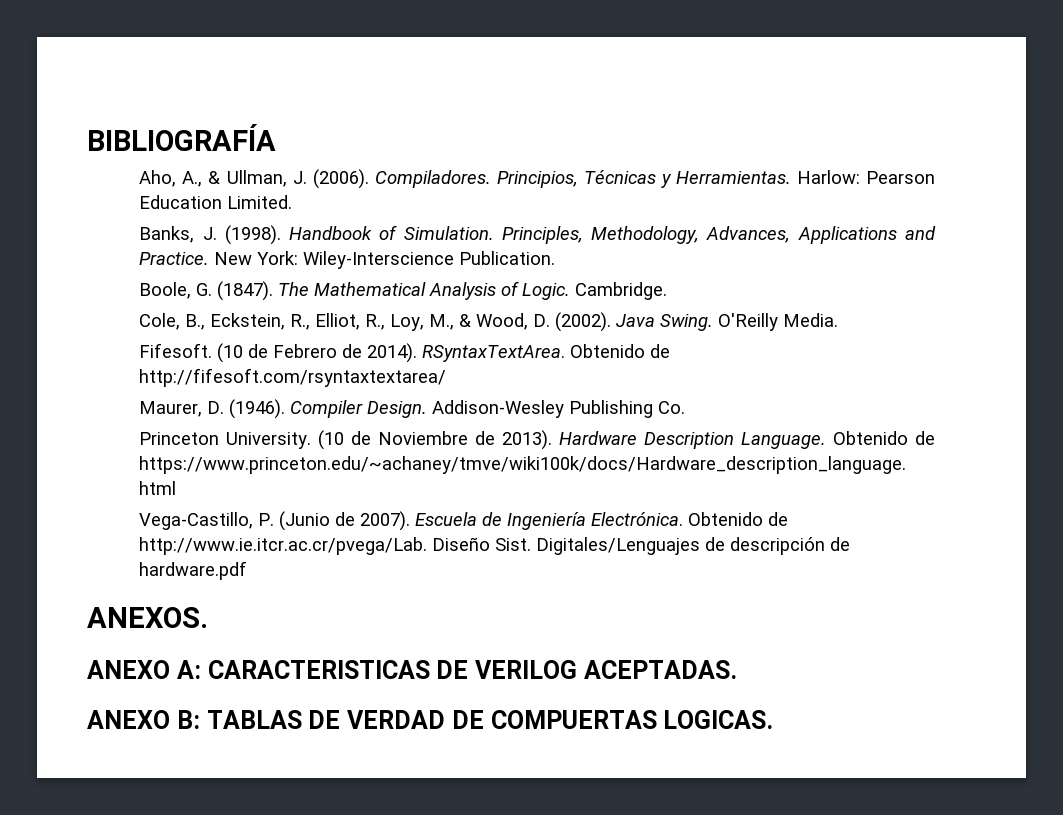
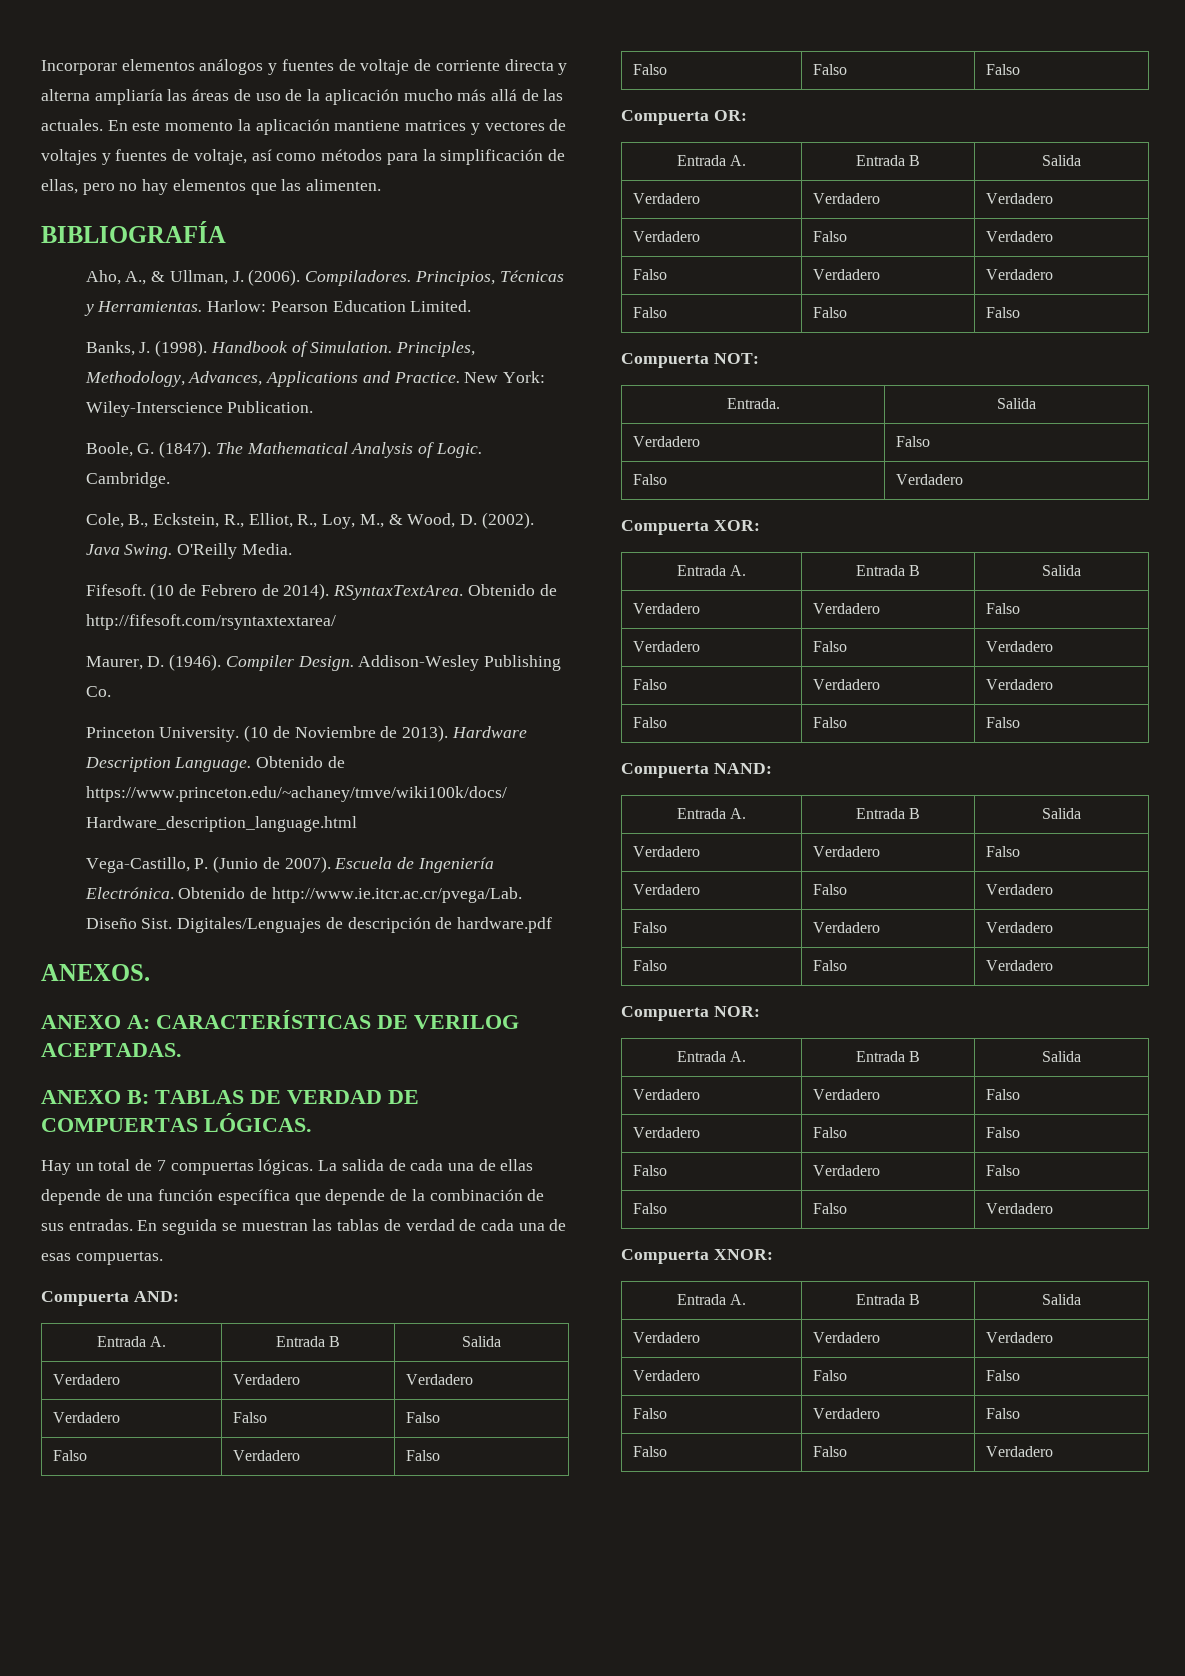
+ Incorporar elementos análogos y fuentes de voltaje de corriente directa y alterna ampliaría las áreas de uso de la aplicación mucho más allá de las actuales. En este momento la aplicación mantiene matrices y vectores de voltajes y fuentes de voltaje, así como métodos para la simplificación de ellas, pero no hay elementos que las alimenten.
- ANEXO A: CARACTERISTICAS DE VERILOG ACEPTADAS.
+ ANEXO A: CARACTERÍSTICAS DE VERILOG ACEPTADAS.
- ANEXO B: TABLAS DE VERDAD DE COMPUERTAS LOGICAS.
+ ANEXO B: TABLAS DE VERDAD DE COMPUERTAS LÓGICAS.
+ Hay un total de 7 compuertas lógicas. La salida de cada una de ellas depende de una función específica que depende de la combinación de sus entradas. En seguida se muestran las tablas de verdad de cada una de esas compuertas.
+ Compuerta AND:
+ Entrada A. | Entrada B | Salida
+ Verdadero | Verdadero | Verdadero
+ Verdadero | Falso | Falso
+ Falso | Verdadero | Falso
+ Falso | Falso | Falso
+ Compuerta OR:
+ Entrada A. | Entrada B | Salida
+ Verdadero | Verdadero | Verdadero
+ Verdadero | Falso | Verdadero
+ Falso | Verdadero | Verdadero
+ Falso | Falso | Falso
+ Compuerta NOT:
+ Entrada. | Salida
+ Verdadero | Falso
+ Falso | Verdadero
+ Compuerta XOR:
+ Entrada A. | Entrada B | Salida
+ Verdadero | Verdadero | Falso
+ Verdadero | Falso | Verdadero
+ Falso | Verdadero | Verdadero
+ Falso | Falso | Falso
+ Compuerta NAND:
+ Entrada A. | Entrada B | Salida
+ Verdadero | Verdadero | Falso
+ Verdadero | Falso | Verdadero
+ Falso | Verdadero | Verdadero
+ Falso | Falso | Verdadero
+ Compuerta NOR:
+ Entrada A. | Entrada B | Salida
+ Verdadero | Verdadero | Falso
+ Verdadero | Falso | Falso
+ Falso | Verdadero | Falso
+ Falso | Falso | Verdadero
+ Compuerta XNOR:
+ Entrada A. | Entrada B | Salida
+ Verdadero | Verdadero | Verdadero
+ Verdadero | Falso | Falso
+ Falso | Verdadero | Falso
+ Falso | Falso | Verdadero

